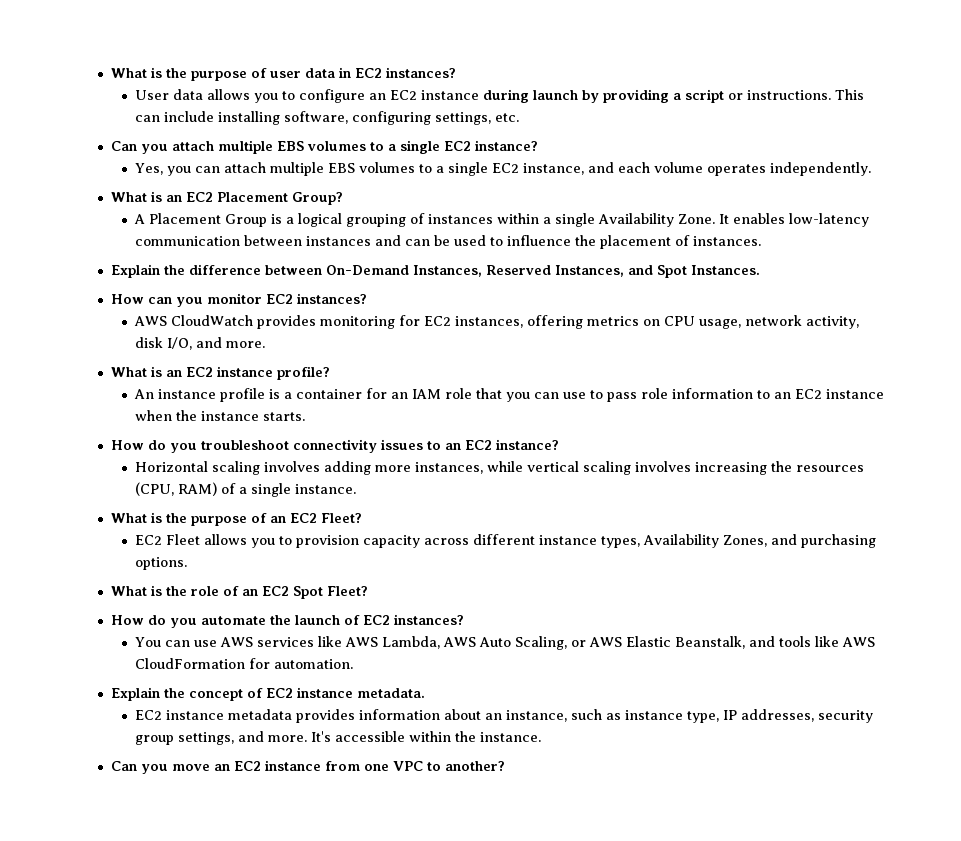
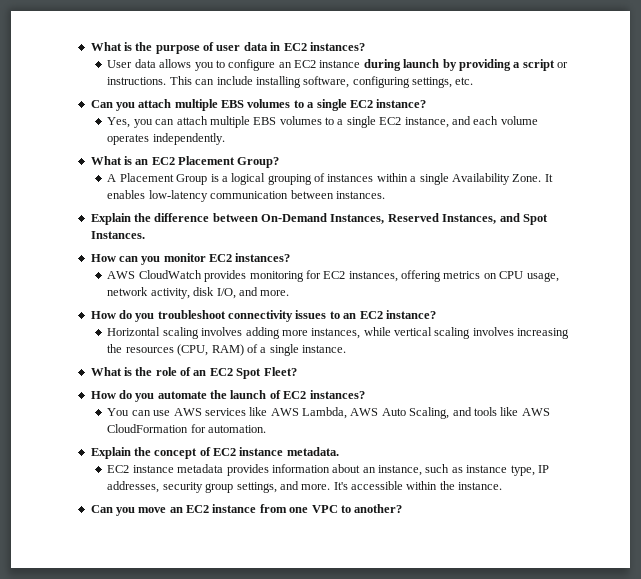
- It enables low-latency communication between instances and can be used to influence the placement of instances.
+ It enables low-latency communication between instances.
- What is an EC2 instance profile?
- An instance profile is a container for an IAM role that you can use to pass role information to an EC2 instance when the instance starts.
- What is the purpose of an EC2 Fleet?
- EC2 Fleet allows you to provision capacity across different instance types, Availability Zones, and purchasing options.
- You can use AWS services like AWS Lambda, AWS Auto Scaling, or AWS Elastic Beanstalk, and tools like AWS CloudFormation for automation.
+ You can use AWS services like AWS Lambda, AWS Auto Scaling, and tools like AWS CloudFormation for automation.

